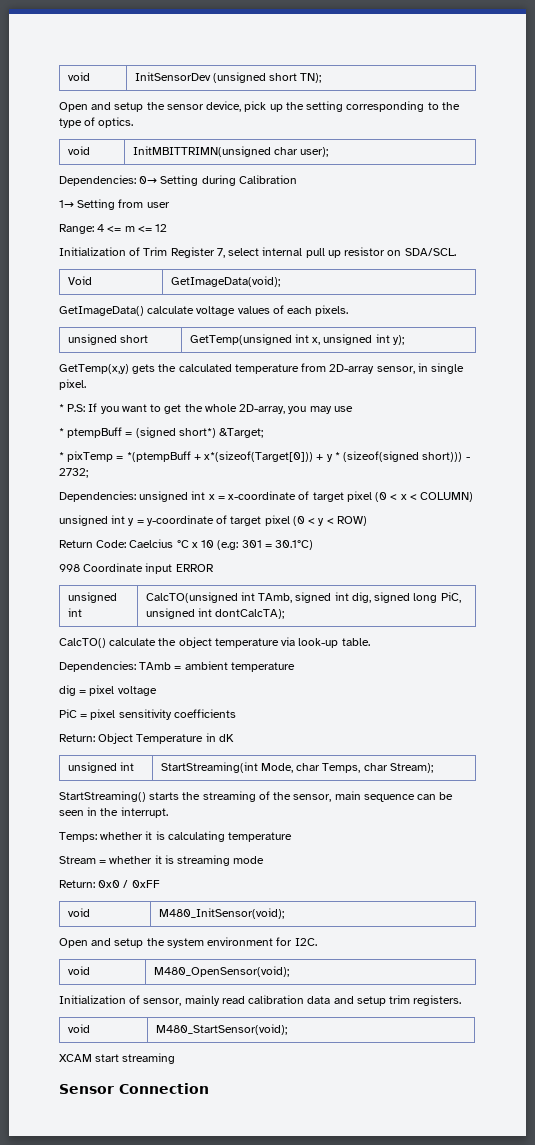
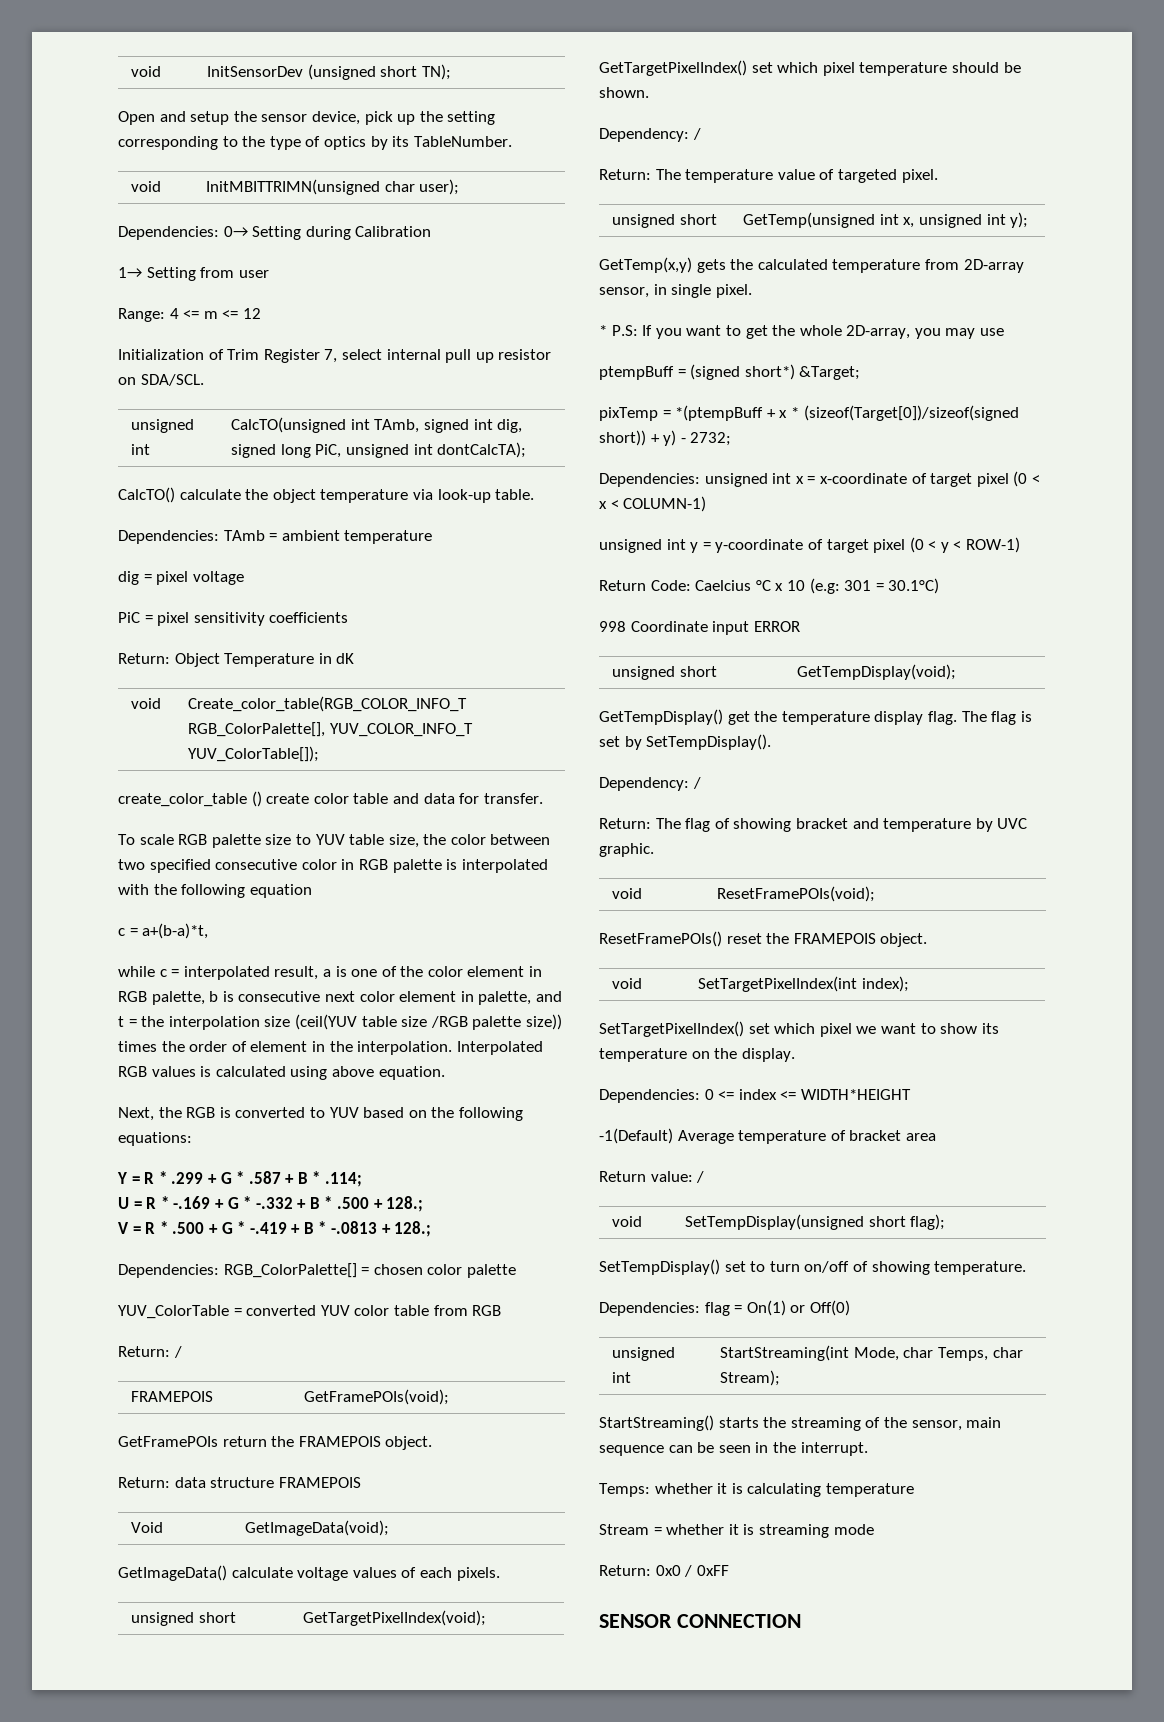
- Open and setup the sensor device, pick up the setting corresponding to the type of optics.
+ Open and setup the sensor device, pick up the setting corresponding to the type of optics by its TableNumber.
- Void | GetImageData(void);
- GetImageData() calculate voltage values of each pixels.
- unsigned short | GetTemp(unsigned int x, unsigned int y);
- GetTemp(x,y) gets the calculated temperature from 2D-array sensor, in single pixel.
- * P.S: If you want to get the whole 2D-array, you may use
- * ptempBuff = (signed short*) &Target;
- * pixTemp = *(ptempBuff + x*(sizeof(Target[0])) + y * (sizeof(signed short))) - 2732;
- Dependencies: unsigned int x = x-coordinate of target pixel (0 < x < COLUMN)
- unsigned int y = y-coordinate of target pixel (0 < y < ROW)
- Return Code: Caelcius °C x 10 (e.g: 301 = 30.1°C)
- 998 Coordinate input ERROR
+ void | Create_color_table(RGB_COLOR_INFO_T RGB_ColorPalette[], YUV_COLOR_INFO_T YUV_ColorTable[]);
+ create_color_table () create color table and data for transfer.
+ To scale RGB palette size to YUV table size, the color between two specified consecutive color in RGB palette is interpolated with the following equation
+ c = a+(b-a)*t,
+ while c = interpolated result, a is one of the color element in RGB palette, b is consecutive next color element in palette, and t = the interpolation size (ceil(YUV table size /RGB palette size)) times the order of element in the interpolation. Interpolated RGB values is calculated using above equation.
+ Next, the RGB is converted to YUV based on the following equations:
+ Y = R * .299 + G * .587 + B * .114;
+ U = R * -.169 + G * -.332 + B * .500 + 128.;
+ V = R * .500 + G * -.419 + B * -.0813 + 128.;
+ Dependencies: RGB_ColorPalette[] = chosen color palette
+ YUV_ColorTable = converted YUV color table from RGB
+ Return: /
+ FRAMEPOIS | GetFramePOIs(void);
+ GetFramePOIs return the FRAMEPOIS object.
+ Return: data structure FRAMEPOIS
+ Void | GetImageData(void);
+ GetImageData() calculate voltage values of each pixels.
+ unsigned short | GetTargetPixelIndex(void);
+ GetTargetPixelIndex() set which pixel temperature should be shown.
+ Dependency: /
+ Return: The temperature value of targeted pixel.
+ unsigned short | GetTemp(unsigned int x, unsigned int y);
+ GetTemp(x,y) gets the calculated temperature from 2D-array sensor, in single pixel.
+ * P.S: If you want to get the whole 2D-array, you may use
+ ptempBuff = (signed short*) &Target;
+ pixTemp = *(ptempBuff + x * (sizeof(Target[0])/sizeof(signed short)) + y) - 2732;
+ Dependencies: unsigned int x = x-coordinate of target pixel (0 < x < COLUMN-1)
+ unsigned int y = y-coordinate of target pixel (0 < y < ROW-1)
+ Return Code: Caelcius °C x 10 (e.g: 301 = 30.1°C)
+ 998 Coordinate input ERROR
+ unsigned short | GetTempDisplay(void);
+ GetTempDisplay() get the temperature display flag. The flag is set by SetTempDisplay().
+ Dependency: /
+ Return: The flag of showing bracket and temperature by UVC graphic.
+ void | ResetFramePOIs(void);
+ ResetFramePOIs() reset the FRAMEPOIS object.
+ void | SetTargetPixelIndex(int index);
+ SetTargetPixelIndex() set which pixel we want to show its temperature on the display.
+ Dependencies: 0 <= index <= WIDTH*HEIGHT
+ -1(Default) Average temperature of bracket area
+ Return value: /
+ void | SetTempDisplay(unsigned short flag);
+ SetTempDisplay() set to turn on/off of showing temperature.
+ Dependencies: flag = On(1) or Off(0)
- void | M480_InitSensor(void);
- Open and setup the system environment for I2C.
- void | M480_OpenSensor(void);
- Initialization of sensor, mainly read calibration data and setup trim registers.
- void | M480_StartSensor(void);
- XCAM start streaming
- Sensor Connection
+ SENSOR CONNECTION

